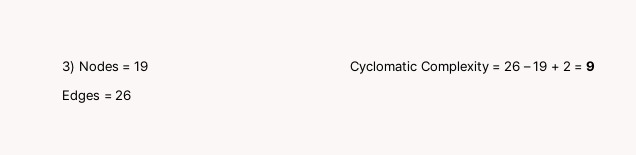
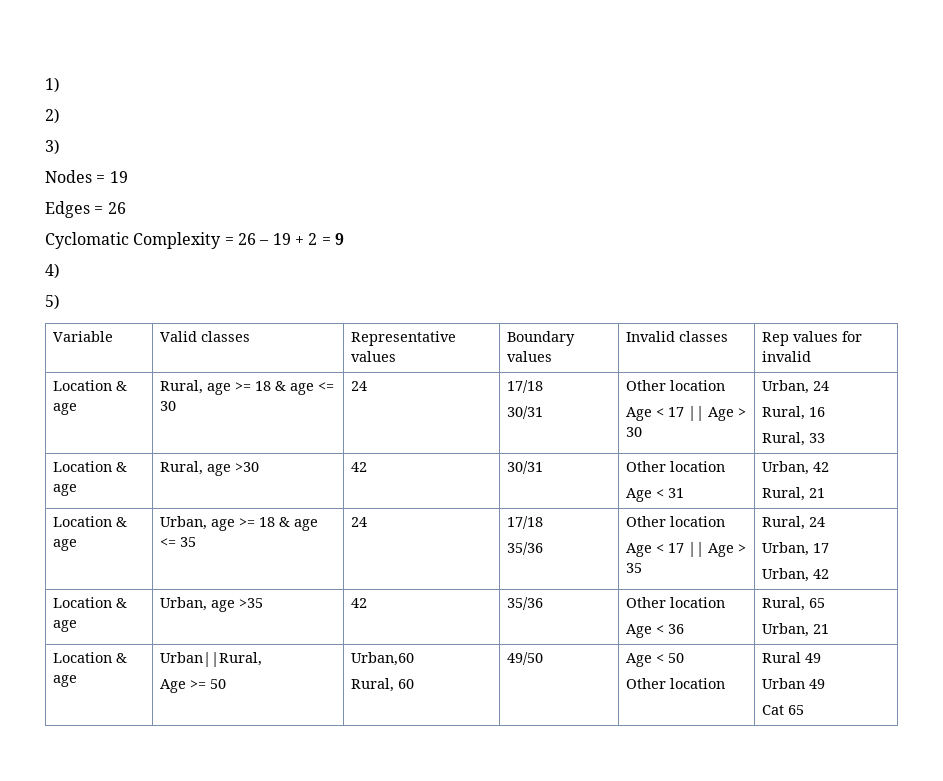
+ 1)
+ 2)
- 3) Nodes = 19
+ 3)
+ Nodes = 19
+ 4)
+ 5)
+ Variable | Valid classes | Representative values | Boundary values | Invalid classes | Rep values for invalid
+ Location & age | Rural, age >= 18 & age <= 30 | 24 | 17/18
+ 30/31 | Other location
+ Age < 17 || Age > 30 | Urban, 24
+ Rural, 16
+ Rural, 33
+ Location & age | Rural, age >30 | 42 | 30/31 | Other location
+ Age < 31 | Urban, 42
+ Rural, 21
+ Location & age | Urban, age >= 18 & age <= 35 | 24 | 17/18
+ 35/36 | Other location
+ Age < 17 || Age > 35 | Rural, 24
+ Urban, 17
+ Urban, 42
+ Location & age | Urban, age >35 | 42 | 35/36 | Other location
+ Age < 36 | Rural, 65
+ Urban, 21
+ Location & age | Urban||Rural,
+ Age >= 50 | Urban,60
+ Rural, 60 | 49/50 | Age < 50
+ Other location | Rural 49
+ Urban 49
+ Cat 65

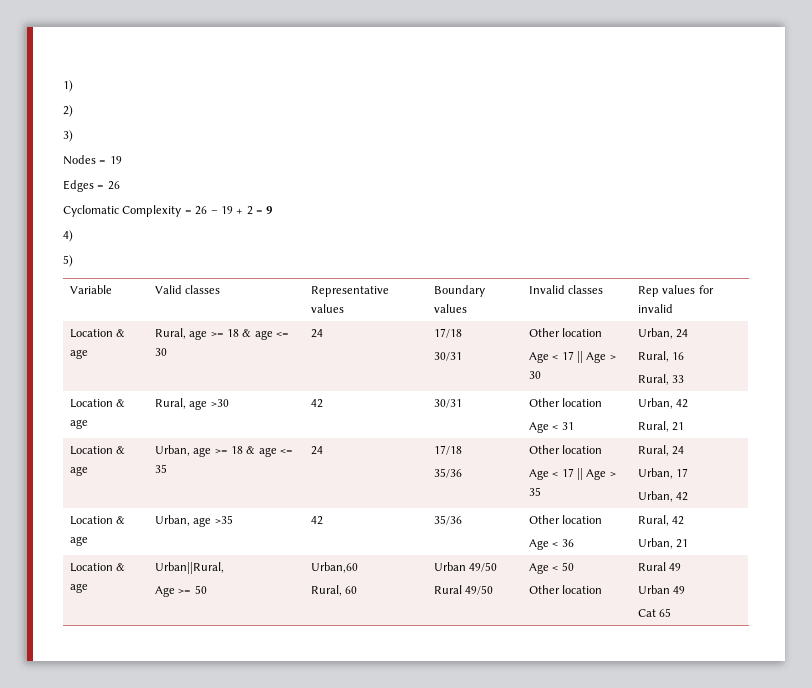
  Location & age | Urban, age >35 | 42 | 35/36 | Other location
- Age < 36 | Rural, 65
+ Age < 36 | Rural, 42
  Location & age | Urban||Rural,
  Age >= 50 | Urban,60
- Rural, 60 | 49/50 | Age < 50
+ Rural, 60 | Urban 49/50
+ Rural 49/50 | Age < 50

